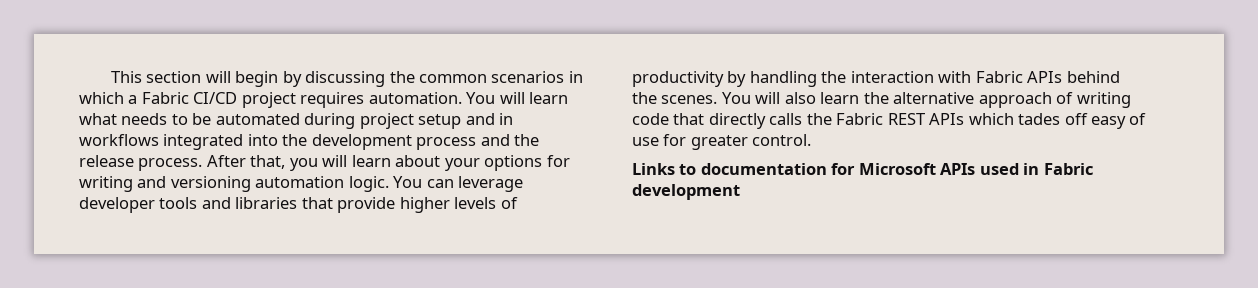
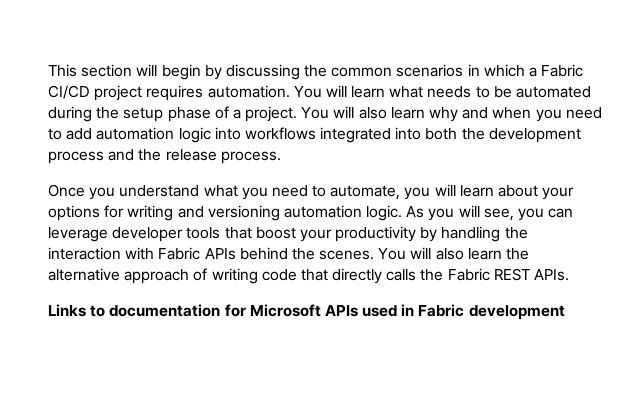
- You will learn what needs to be automated during project setup and in workflows integrated into the development process and the release process. After that, you will learn about your options for writing and versioning automation logic.
+ You will learn what needs to be automated during the setup phase of a project. You will also learn why and when you need to add automation logic into workflows integrated into both the development process and the release process.
+ Once you understand what you need to automate, you will learn about your options for writing and versioning automation logic.
- You can leverage developer tools and libraries that provide higher levels of productivity by handling the interaction with Fabric APIs behind the scenes.
+ As you will see, you can leverage developer tools that boost your productivity by handling the interaction with Fabric APIs behind the scenes.
- You will also learn the alternative approach of writing code that directly calls the Fabric REST APIs which tades off easy of use for greater control.
+ You will also learn the alternative approach of writing code that directly calls the Fabric REST APIs.

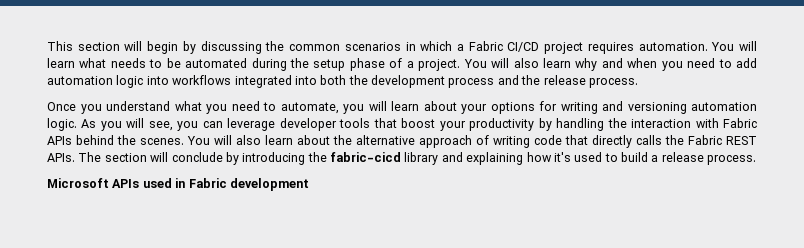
- You will also learn the alternative approach of writing code that directly calls the Fabric REST APIs.
- Links to documentation for Microsoft APIs used in Fabric development
+ You will also learn about the alternative approach of writing code that directly calls the Fabric REST APIs. The section will conclude by introducing the fabric-cicd library and explaining how it's used to build a release process.
+ Microsoft APIs used in Fabric development

